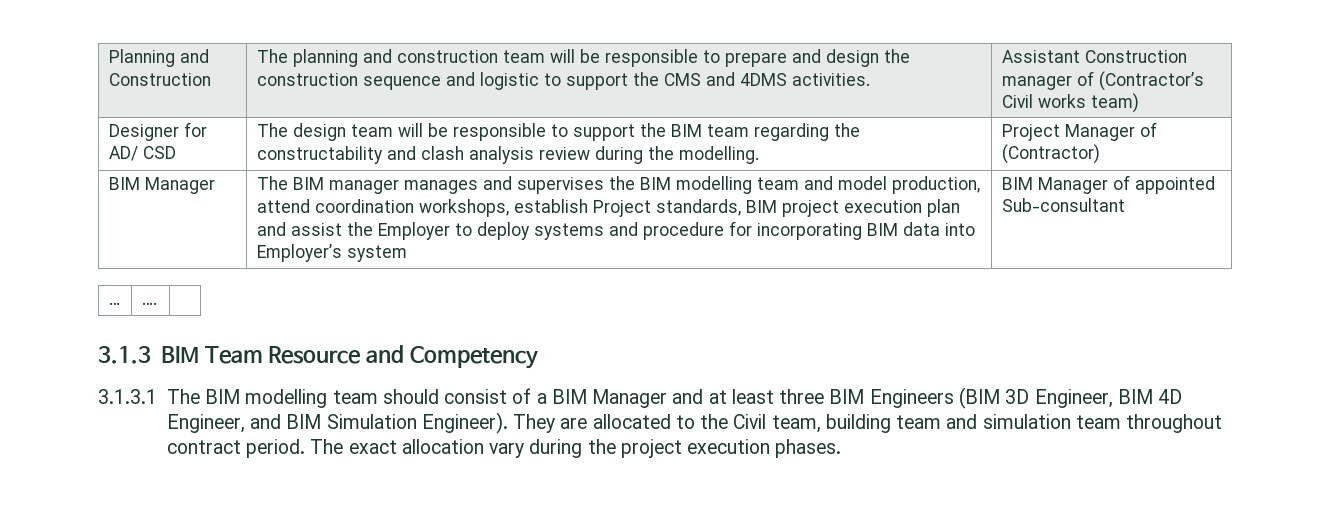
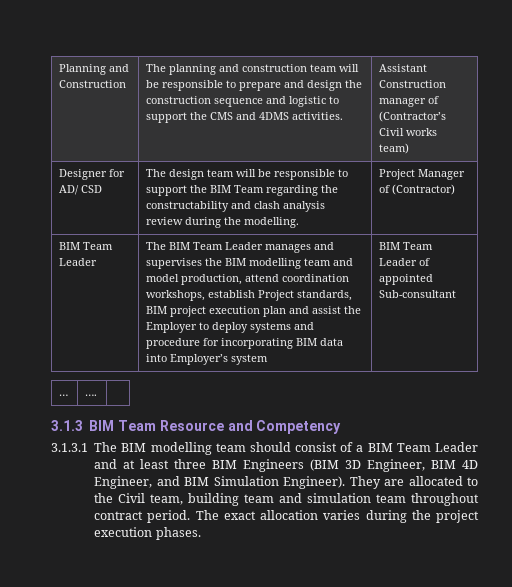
- Designer for AD/ CSD | The design team will be responsible to support the BIM team regarding the constructability and clash analysis review during the modelling. | Project Manager of (Contractor)
+ Designer for AD/ CSD | The design team will be responsible to support the BIM Team regarding the constructability and clash analysis review during the modelling. | Project Manager of (Contractor)
- BIM Manager | The BIM manager manages and supervises the BIM modelling team and model production, attend coordination workshops, establish Project standards, BIM project execution plan and assist the Employer to deploy systems and procedure for incorporating BIM data into Employer’s system
+ BIM Team Leader | The BIM Team Leader manages and supervises the BIM modelling team and model production, attend coordination workshops, establish Project standards, BIM project execution plan and assist the Employer to deploy systems and procedure for incorporating BIM data into Employer’s system
- BIM Manager of appointed Sub-consultant
+ BIM Team Leader of appointed Sub-consultant
- 3.1.3.1 The BIM modelling team should consist of a BIM Manager and at least three BIM Engineers (BIM 3D Engineer, BIM 4D Engineer, and BIM Simulation Engineer).
+ 3.1.3.1 The BIM modelling team should consist of a BIM Team Leader and at least three BIM Engineers (BIM 3D Engineer, BIM 4D Engineer, and BIM Simulation Engineer).
- The exact allocation vary during the project execution phases.
+ The exact allocation varies during the project execution phases.

